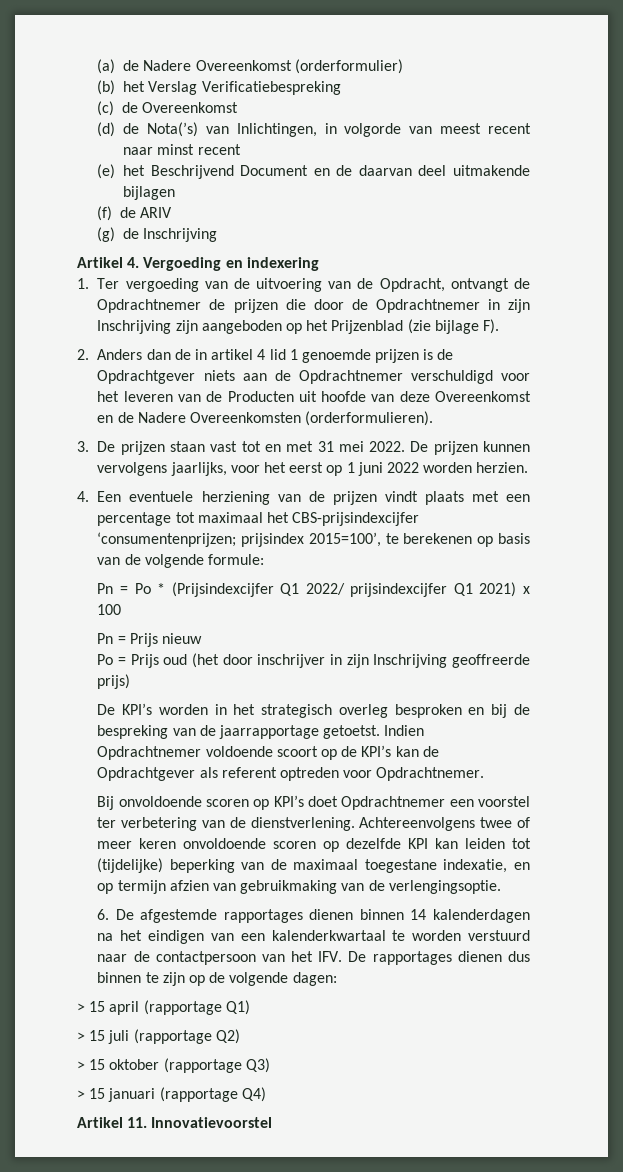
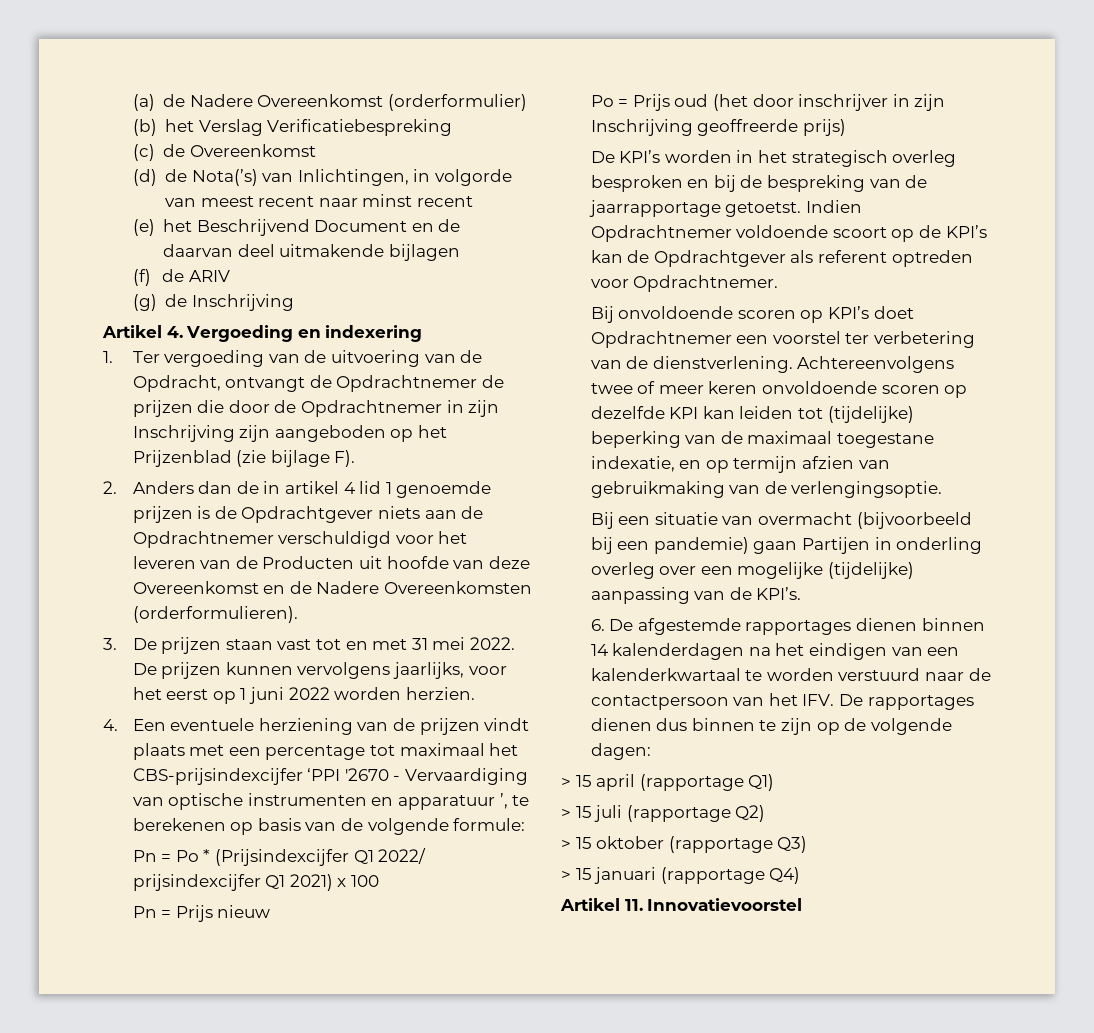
- 4. Een eventuele herziening van de prijzen vindt plaats met een percentage tot maximaal het CBS-prijsindexcijfer ‘consumentenprijzen; prijsindex 2015=100’, te berekenen op basis van de volgende formule:
+ 4. Een eventuele herziening van de prijzen vindt plaats met een percentage tot maximaal het CBS-prijsindexcijfer ‘PPI '2670 - Vervaardiging van optische instrumenten en apparatuur ’, te berekenen op basis van de volgende formule:
+ Bij een situatie van overmacht (bijvoorbeeld bij een pandemie) gaan Partijen in onderling overleg over een mogelijke (tijdelijke) aanpassing van de KPI’s.

